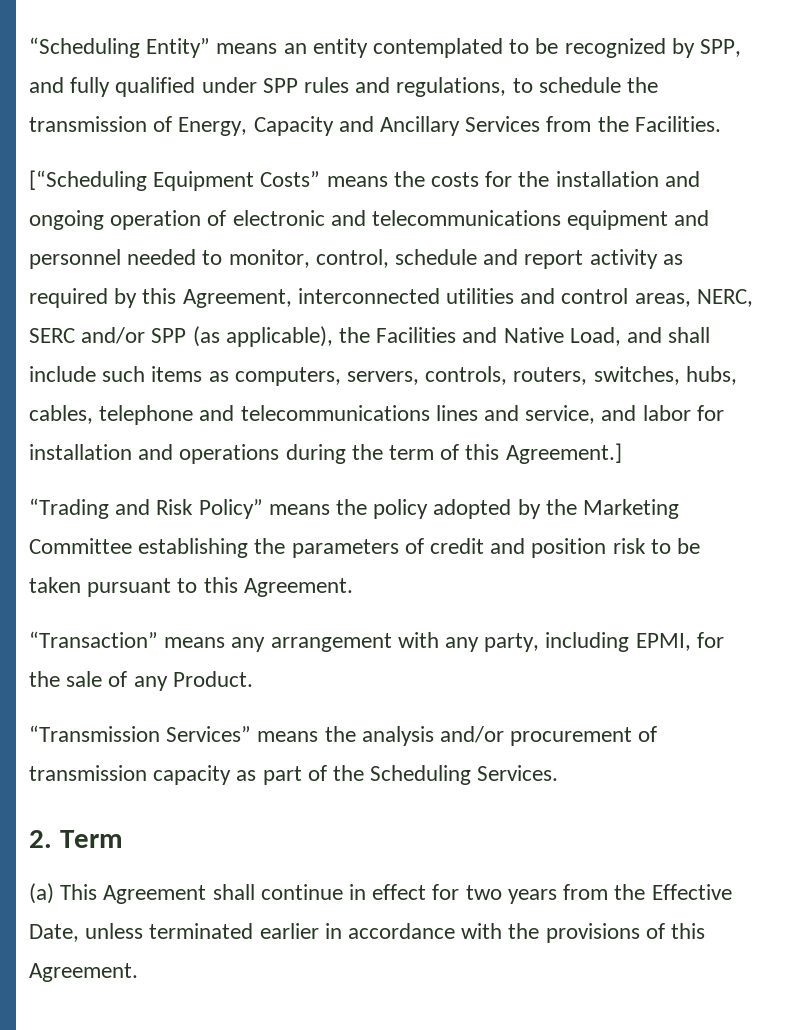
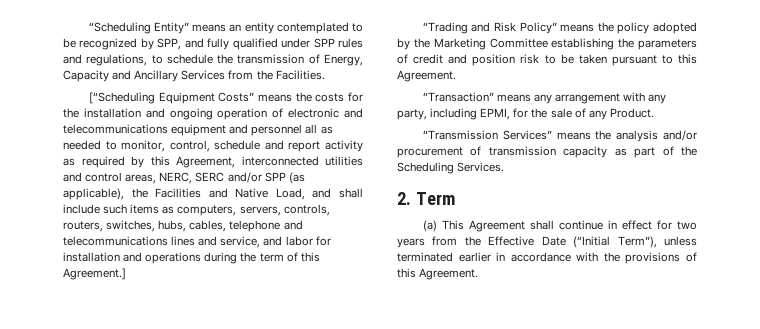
- [“Scheduling Equipment Costs” means the costs for the installation and ongoing operation of electronic and telecommunications equipment and personnel needed to monitor, control, schedule and report activity as required by this Agreement, interconnected utilities and control areas, NERC, SERC and/or SPP (as applicable), the Facilities and Native Load, and shall include such items as computers, servers, controls, routers, switches, hubs, cables, telephone and telecommunications lines and service, and labor for installation and operations during the term of this Agreement.]
+ [“Scheduling Equipment Costs” means the costs for the installation and ongoing operation of electronic and telecommunications equipment and personnel all as needed to monitor, control, schedule and report activity as required by this Agreement, interconnected utilities and control areas, NERC, SERC and/or SPP (as applicable), the Facilities and Native Load, and shall include such items as computers, servers, controls, routers, switches, hubs, cables, telephone and telecommunications lines and service, and labor for installation and operations during the term of this Agreement.]
- (a) This Agreement shall continue in effect for two years from the Effective Date, unless terminated earlier in accordance with the provisions of this Agreement.
+ (a) This Agreement shall continue in effect for two years from the Effective Date (“Initial Term”), unless terminated earlier in accordance with the provisions of this Agreement.

